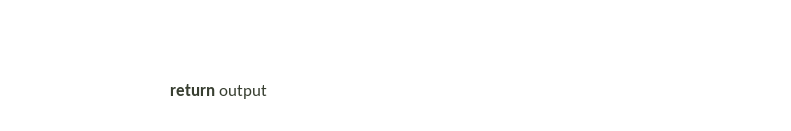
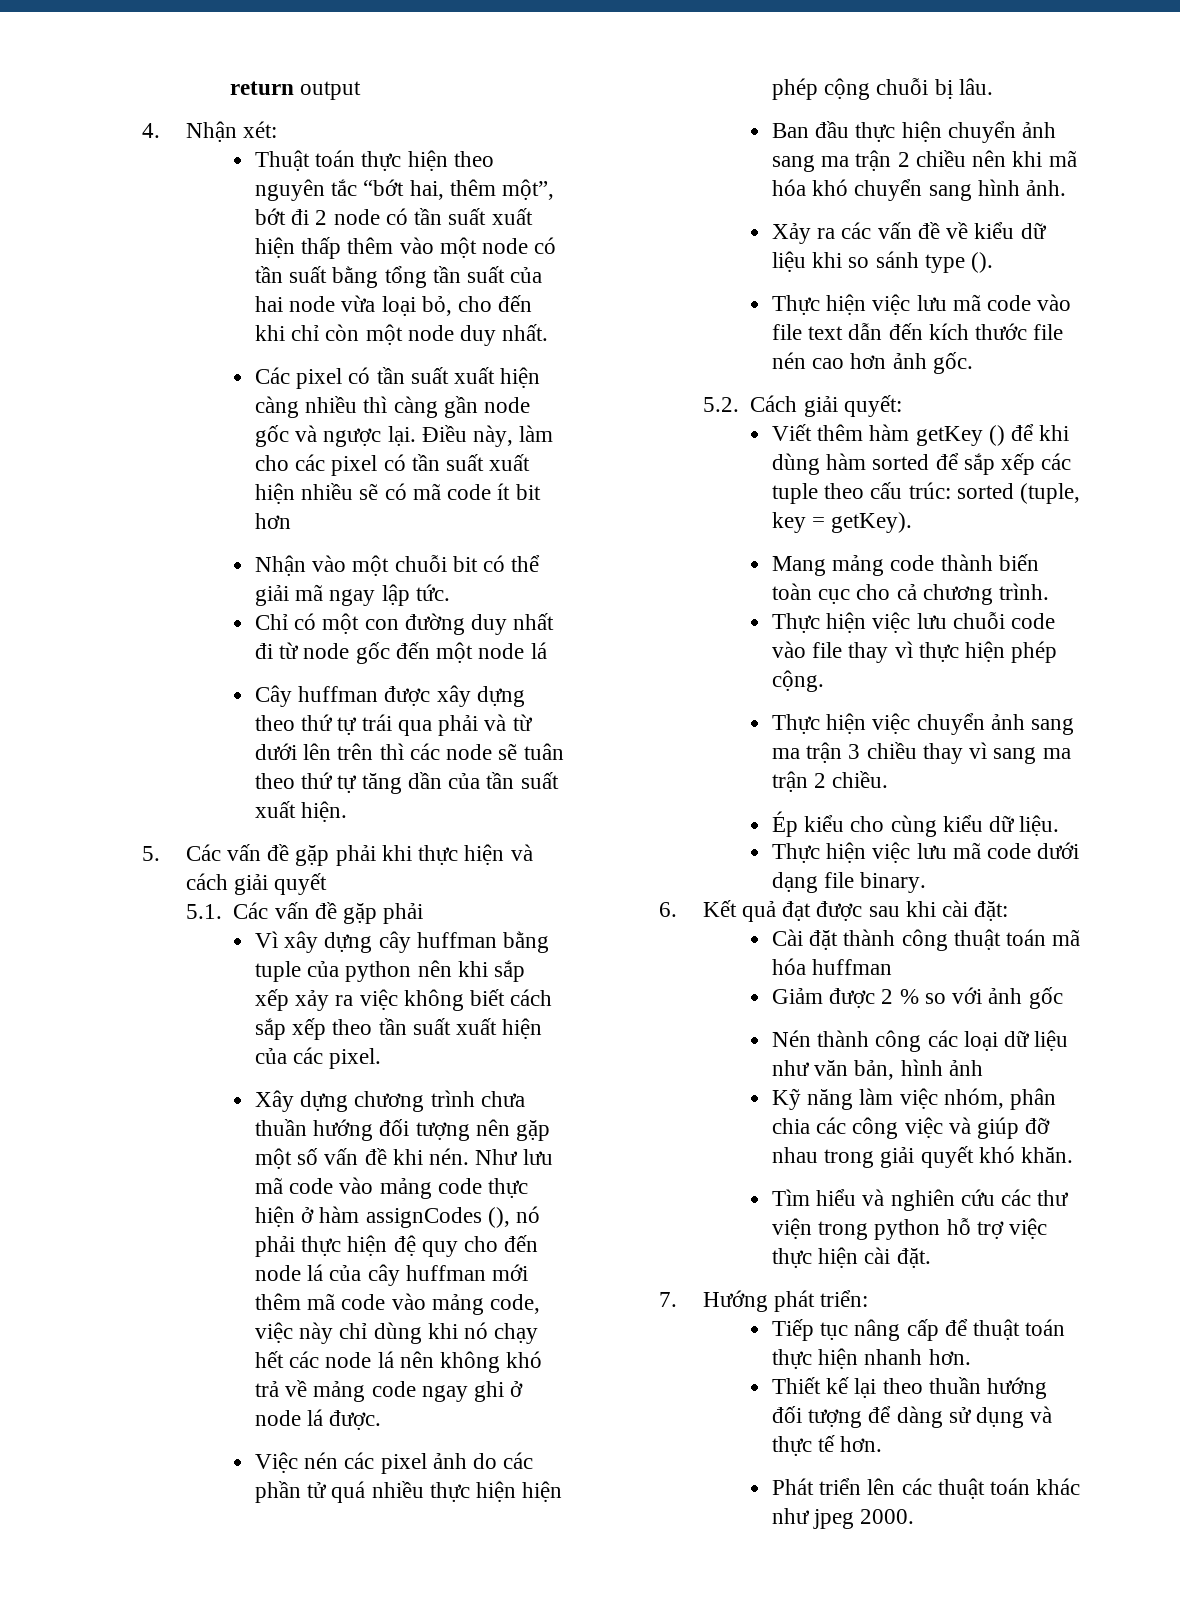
+ 4. Nhận xét:
+ Thuật toán thực hiện theo nguyên tắc “bớt hai, thêm một”, bớt đi 2 node có tần suất xuất hiện thấp thêm vào một node có tần suất bằng tổng tần suất của hai node vừa loại bỏ, cho đến khi chỉ còn một node duy nhất.
+ Các pixel có tần suất xuất hiện càng nhiều thì càng gần node gốc và ngược lại. Điều này, làm cho các pixel có tần suất xuất hiện nhiều sẽ có mã code ít bit hơn
+ Nhận vào một chuỗi bit có thể giải mã ngay lập tức.
+ Chỉ có một con đường duy nhất đi từ node gốc đến một node lá
+ Cây huffman được xây dựng theo thứ tự trái qua phải và từ dưới lên trên thì các node sẽ tuân theo thứ tự tăng dần của tần suất xuất hiện.
+ 5. Các vấn đề gặp phải khi thực hiện và cách giải quyết
+ 5.1. Các vấn đề gặp phải
+ Vì xây dựng cây huffman bằng tuple của python nên khi sắp xếp xảy ra việc không biết cách sắp xếp theo tần suất xuất hiện của các pixel.
+ Xây dựng chương trình chưa thuần hướng đối tượng nên gặp một số vấn đề khi nén. Như lưu mã code vào mảng code thực hiện ở hàm assignCodes (), nó phải thực hiện đệ quy cho đến node lá của cây huffman mới thêm mã code vào mảng code, việc này chỉ dùng khi nó chạy hết các node lá nên không khó trả về mảng code ngay ghi ở node lá được.
+ Việc nén các pixel ảnh do các phần tử quá nhiều thực hiện hiện phép cộng chuỗi bị lâu.
+ Ban đầu thực hiện chuyển ảnh sang ma trận 2 chiều nên khi mã hóa khó chuyển sang hình ảnh.
+ Xảy ra các vấn đề về kiểu dữ liệu khi so sánh type ().
+ Thực hiện việc lưu mã code vào file text dẫn đến kích thước file nén cao hơn ảnh gốc.
+ 5.2. Cách giải quyết:
+ Viết thêm hàm getKey () để khi dùng hàm sorted để sắp xếp các tuple theo cấu trúc: sorted (tuple, key = getKey).
+ Mang mảng code thành biến toàn cục cho cả chương trình.
+ Thực hiện việc lưu chuỗi code vào file thay vì thực hiện phép cộng.
+ Thực hiện việc chuyển ảnh sang ma trận 3 chiều thay vì sang ma trận 2 chiều.
+ Ép kiểu cho cùng kiểu dữ liệu.
+ Thực hiện việc lưu mã code dưới dạng file binary.
+ 6. Kết quả đạt được sau khi cài đặt:
+ Cài đặt thành công thuật toán mã hóa huffman
+ Giảm được 2 % so với ảnh gốc
+ Nén thành công các loại dữ liệu như văn bản, hình ảnh
+ Kỹ năng làm việc nhóm, phân chia các công việc và giúp đỡ nhau trong giải quyết khó khăn.
+ Tìm hiểu và nghiên cứu các thư viện trong python hỗ trợ việc thực hiện cài đặt.
+ 7. Hướng phát triển:
+ Tiếp tục nâng cấp để thuật toán thực hiện nhanh hơn.
+ Thiết kế lại theo thuần hướng đối tượng để dàng sử dụng và thực tế hơn.
+ Phát triển lên các thuật toán khác như jpeg 2000.

